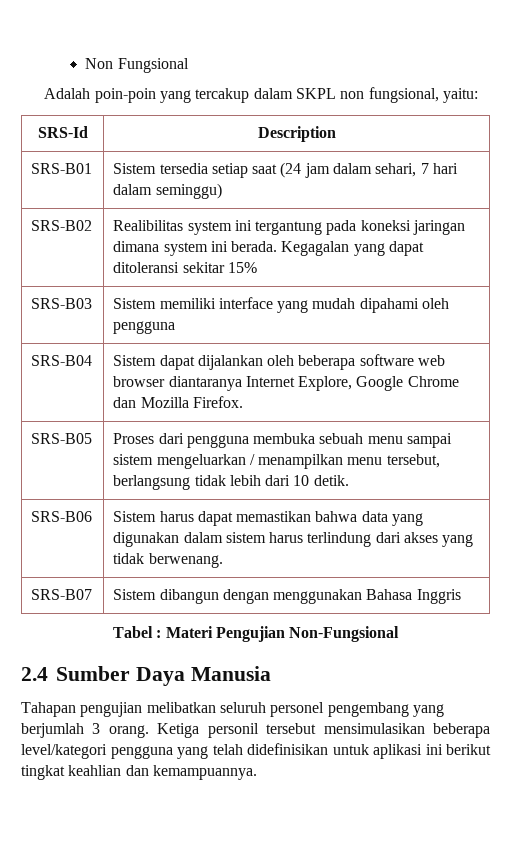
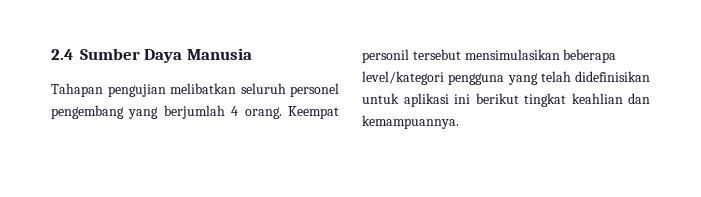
- Non Fungsional
- Adalah poin-poin yang tercakup dalam SKPL non fungsional, yaitu:
- SRS-Id | Description
- SRS-B01 | Sistem tersedia setiap saat (24 jam dalam sehari, 7 hari dalam seminggu)
- SRS-B02 | Realibilitas system ini tergantung pada koneksi jaringan dimana system ini berada. Kegagalan yang dapat ditoleransi sekitar 15%
- SRS-B03 | Sistem memiliki interface yang mudah dipahami oleh pengguna
- SRS-B04 | Sistem dapat dijalankan oleh beberapa software web browser diantaranya Internet Explore, Google Chrome dan Mozilla Firefox.
- SRS-B05 | Proses dari pengguna membuka sebuah menu sampai sistem mengeluarkan / menampilkan menu tersebut, berlangsung tidak lebih dari 10 detik.
- SRS-B06 | Sistem harus dapat memastikan bahwa data yang digunakan dalam sistem harus terlindung dari akses yang tidak berwenang.
- SRS-B07 | Sistem dibangun dengan menggunakan Bahasa Inggris
- Tabel : Materi Pengujian Non-Fungsional
- Tahapan pengujian melibatkan seluruh personel pengembang yang berjumlah 3 orang. Ketiga personil tersebut mensimulasikan beberapa level/kategori pengguna yang telah didefinisikan untuk aplikasi ini berikut tingkat keahlian dan kemampuannya.
+ Tahapan pengujian melibatkan seluruh personel pengembang yang berjumlah 4 orang. Keempat personil tersebut mensimulasikan beberapa level/kategori pengguna yang telah didefinisikan untuk aplikasi ini berikut tingkat keahlian dan kemampuannya.

